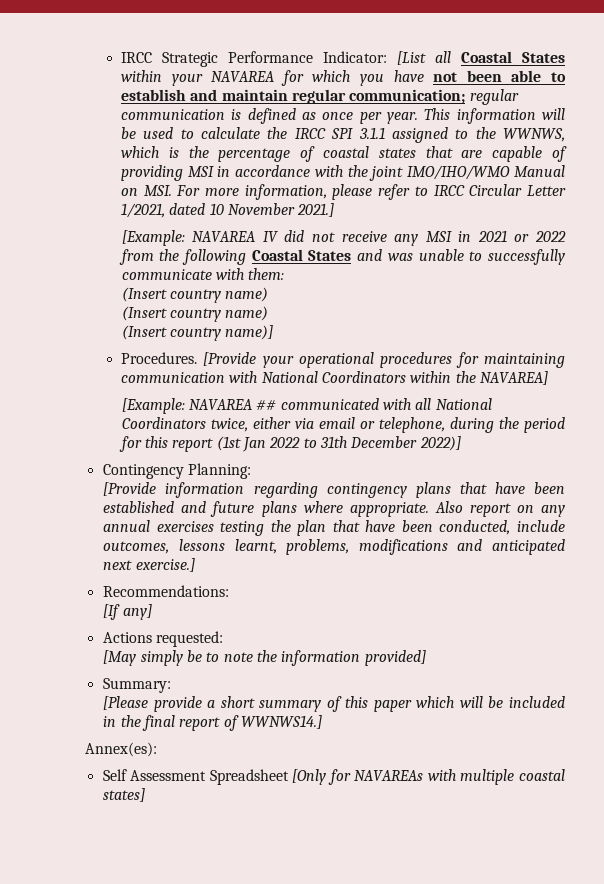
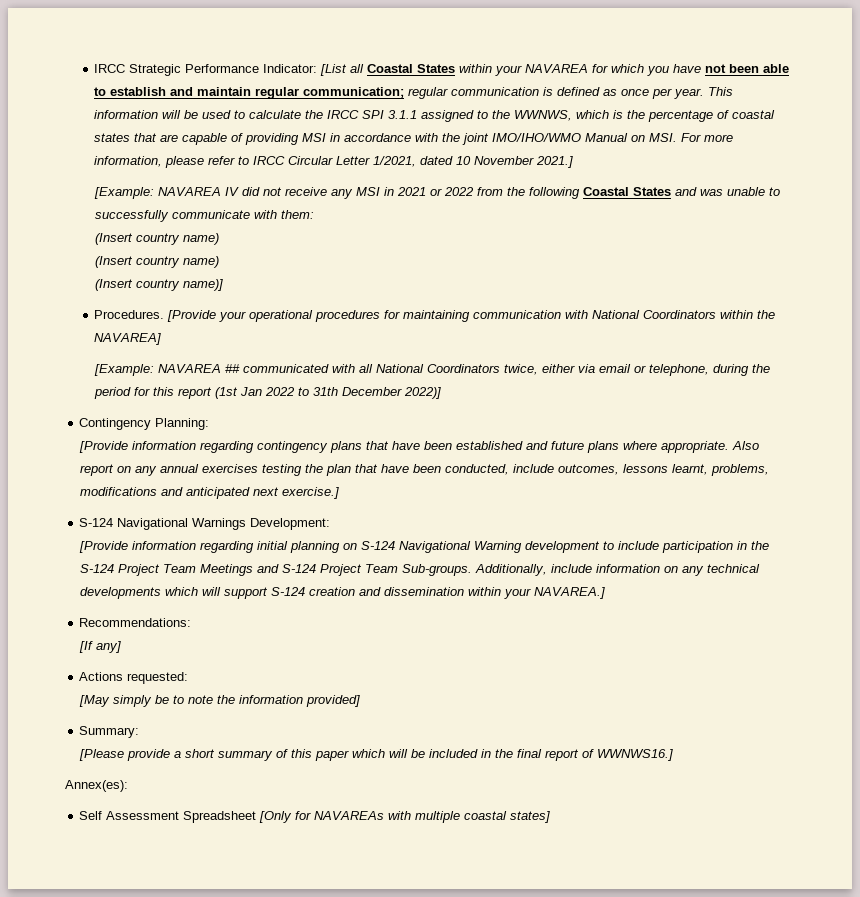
+ S-124 Navigational Warnings Development:
+ [Provide information regarding initial planning on S-124 Navigational Warning development to include participation in the S-124 Project Team Meetings and S-124 Project Team Sub-groups. Additionally, include information on any technical developments which will support S-124 creation and dissemination within your NAVAREA.]
- [Please provide a short summary of this paper which will be included in the final report of WWNWS14.]
+ [Please provide a short summary of this paper which will be included in the final report of WWNWS16.]

